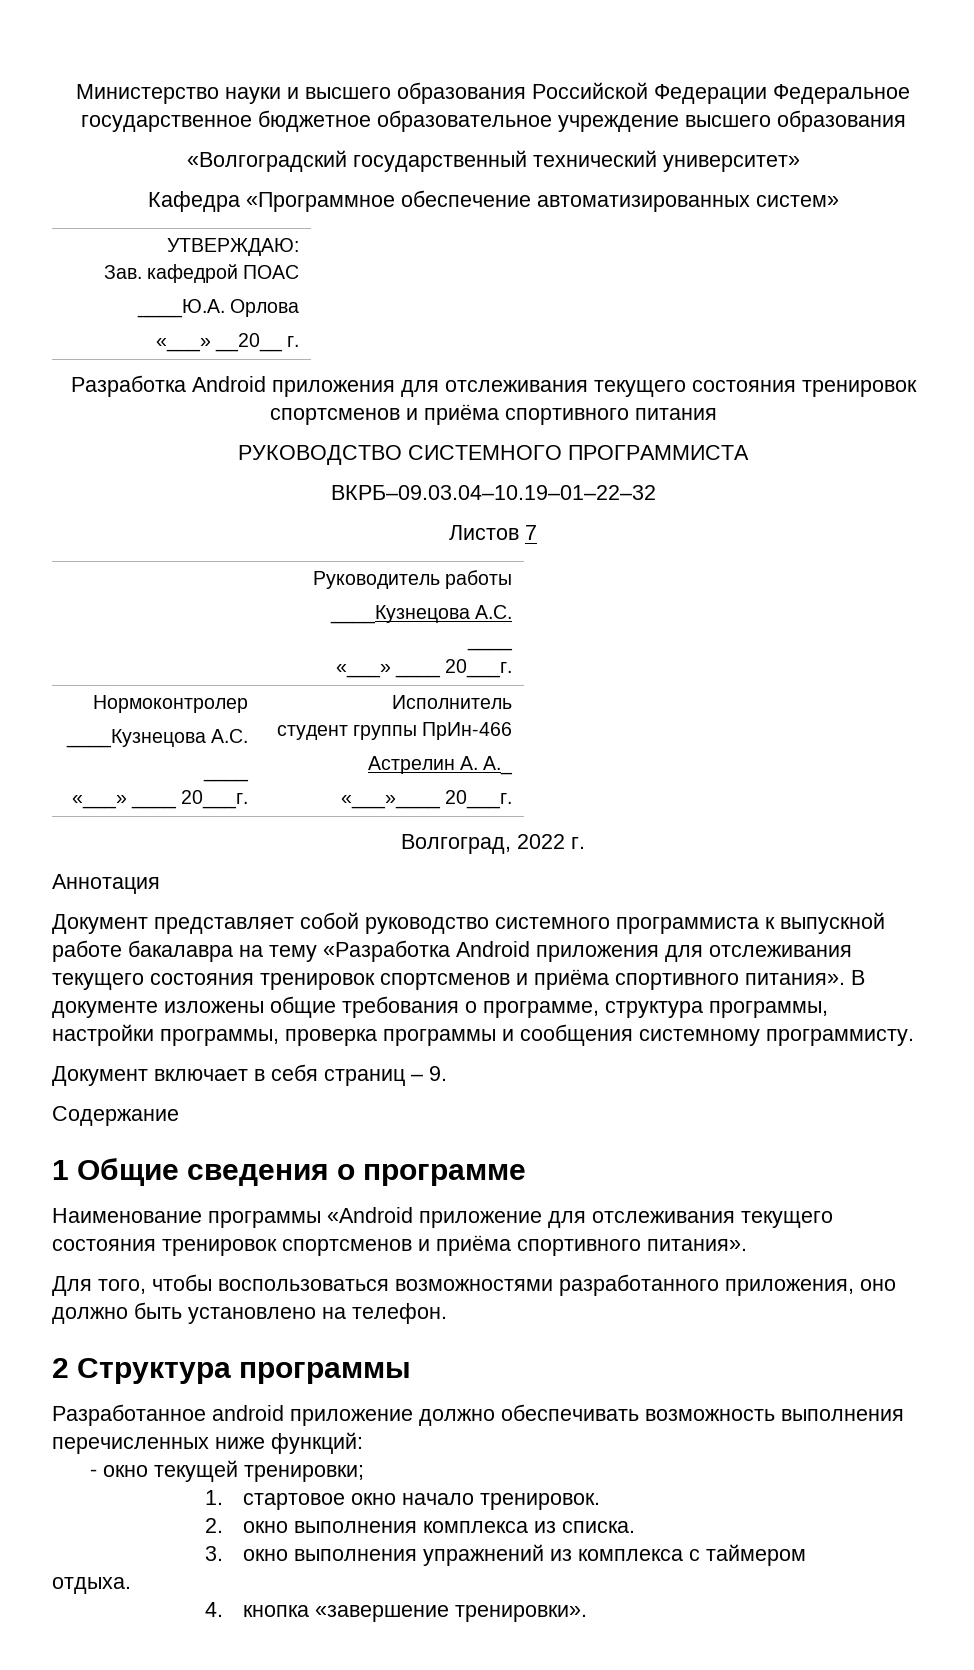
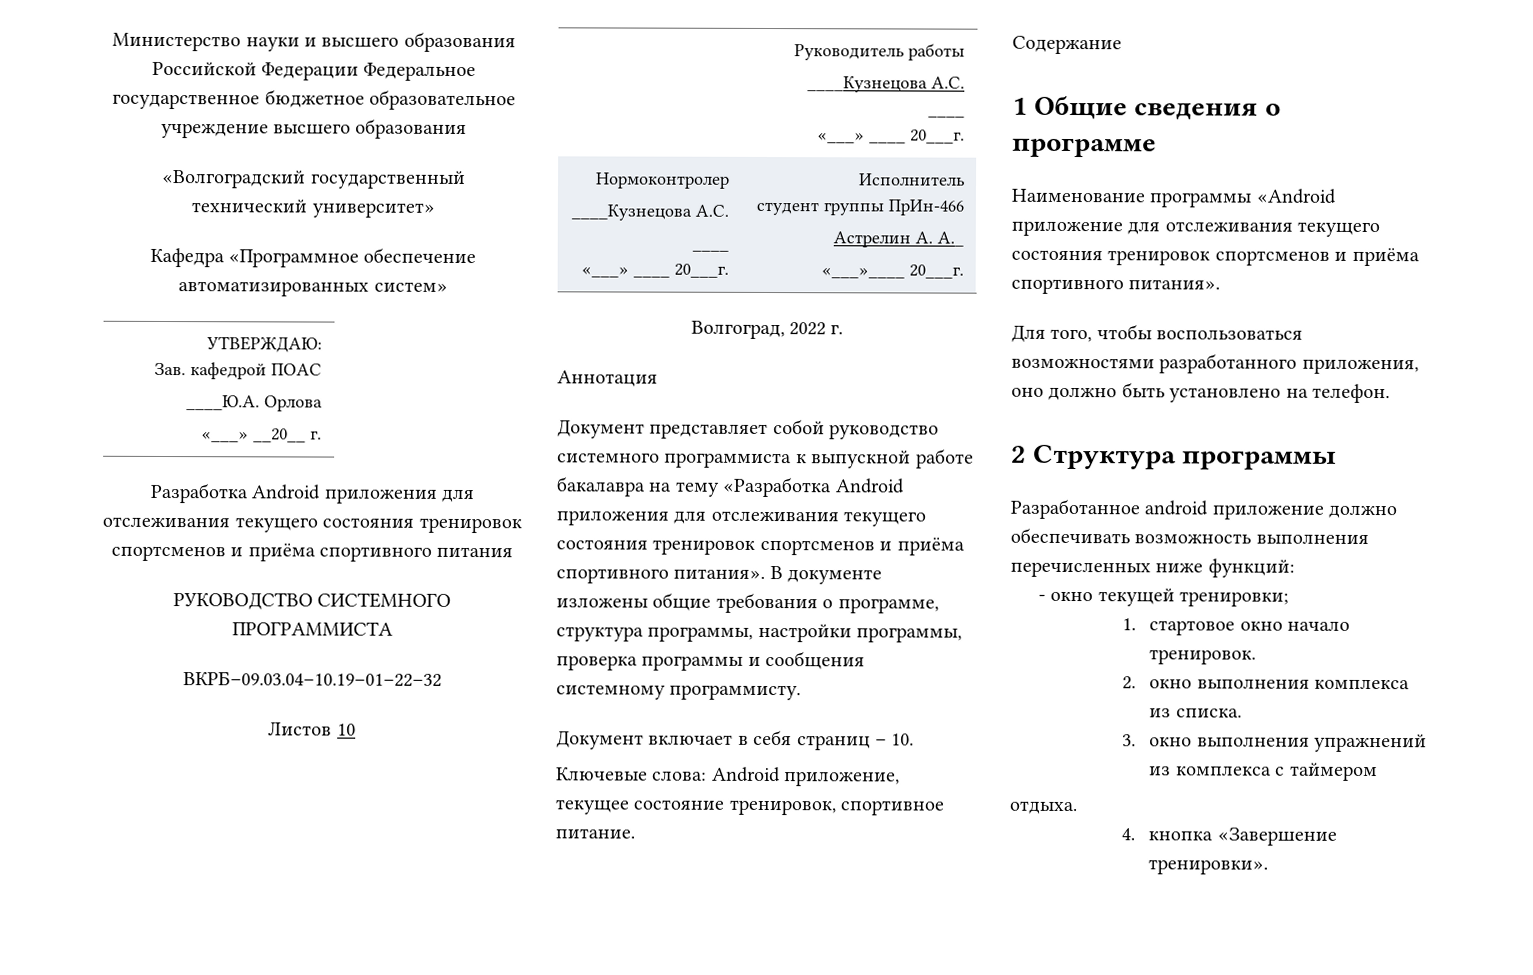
- Листов 7
+ Листов 10
- Документ включает в себя страниц – 9.
+ Документ включает в себя страниц – 10.
+ Ключевые слова: Android приложение, текущее состояние тренировок, спортивное питание.
- 4. кнопка «завершение тренировки».
+ 4. кнопка «Завершение тренировки».

